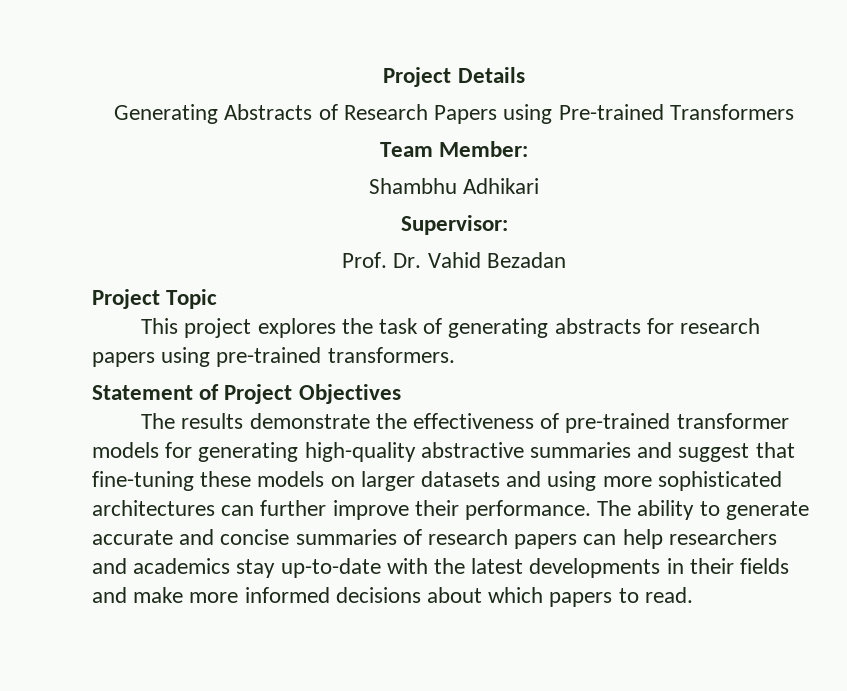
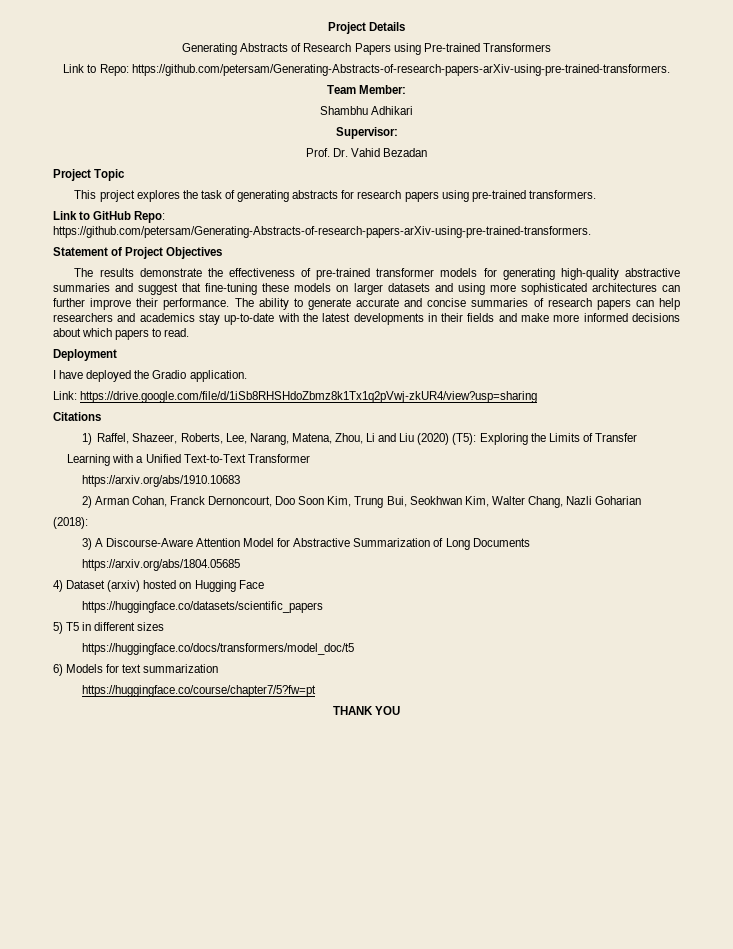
+ Link to Repo: https://github.com/petersam/Generating-Abstracts-of-research-papers-arXiv-using-pre-trained-transformers.
+ Link to GitHub Repo: https://github.com/petersam/Generating-Abstracts-of-research-papers-arXiv-using-pre-trained-transformers.
+ Deployment
+ I have deployed the Gradio application.
+ Link: https://drive.google.com/file/d/1iSb8RHSHdoZbmz8k1Tx1q2pVwj-zkUR4/view?usp=sharing
+ Citations
+ 1) Raffel, Shazeer, Roberts, Lee, Narang, Matena, Zhou, Li and Liu (2020) (T5): Exploring the Limits of Transfer
+ Learning with a Unified Text-to-Text Transformer
+ https://arxiv.org/abs/1910.10683
+ 2) Arman Cohan, Franck Dernoncourt, Doo Soon Kim, Trung Bui, Seokhwan Kim, Walter Chang, Nazli Goharian
+ (2018):
+ 3) A Discourse-Aware Attention Model for Abstractive Summarization of Long Documents
+ https://arxiv.org/abs/1804.05685
+ 4) Dataset (arxiv) hosted on Hugging Face
+ https://huggingface.co/datasets/scientific_papers
+ 5) T5 in different sizes
+ https://huggingface.co/docs/transformers/model_doc/t5
+ 6) Models for text summarization
+ https://huggingface.co/course/chapter7/5?fw=pt
+ THANK YOU

